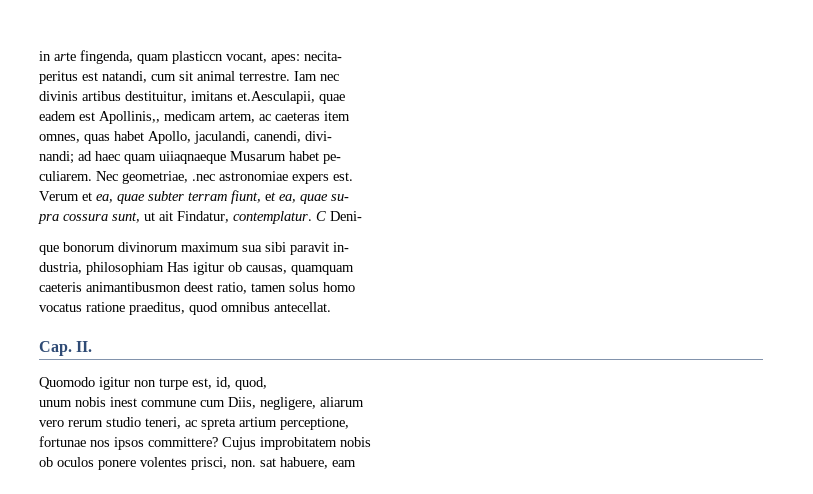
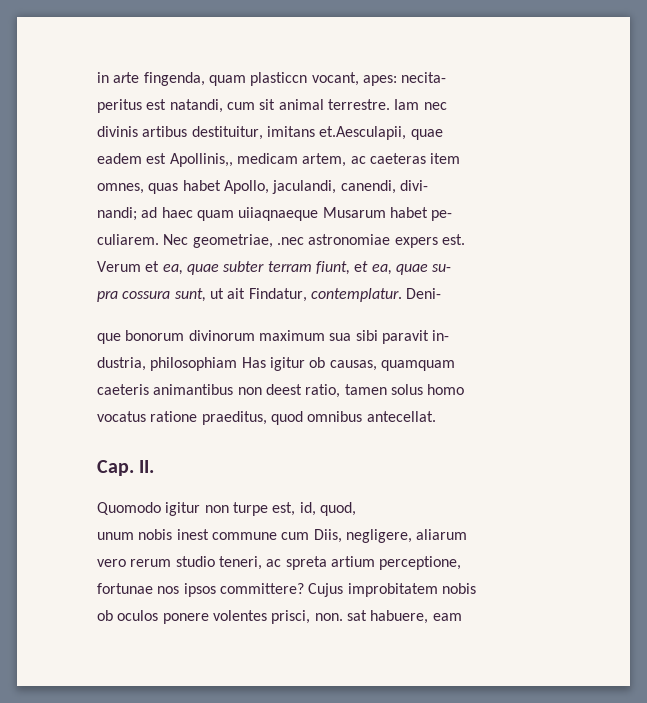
- C Deni-
+ Deni-
- caeteris animantibusmon deest ratio, tamen solus homo
+ caeteris animantibus non deest ratio, tamen solus homo

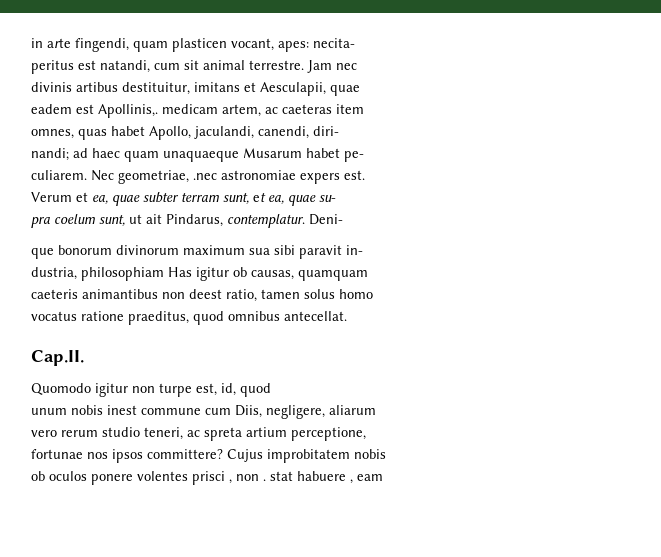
- in arte fingenda, quam plasticcn vocant, apes: necita-
+ in arte fingendi, quam plasticen vocant, apes: necita-
- Iam nec
+ Jam nec
- divinis artibus destituitur, imitans et.Aesculapii, quae
+ divinis artibus destituitur, imitans et Aesculapii, quae
- eadem est Apollinis,, medicam artem, ac caeteras item
+ eadem est Apollinis,. medicam artem, ac caeteras item
- omnes, quas habet Apollo, jaculandi, canendi, divi-
+ omnes, quas habet Apollo, jaculandi, canendi, diri-
- nandi; ad haec quam uiiaqnaeque Musarum habet pe-
+ nandi; ad haec quam unaquaeque Musarum habet pe-
- Verum et ea, quae subter terram fiunt, et ea, quae su-
+ Verum et ea, quae subter terram sunt, et ea, quae su-
- pra cossura sunt, ut ait Findatur, contemplatur.
+ pra coelum sunt, ut ait Pindarus, contemplatur.
- Cap. II.
+ Cap.II.
- Quomodo igitur non turpe est, id, quod,
+ Quomodo igitur non turpe est, id, quod
- ob oculos ponere volentes prisci, non. sat habuere, eam
+ ob oculos ponere volentes prisci , non . stat habuere , eam

